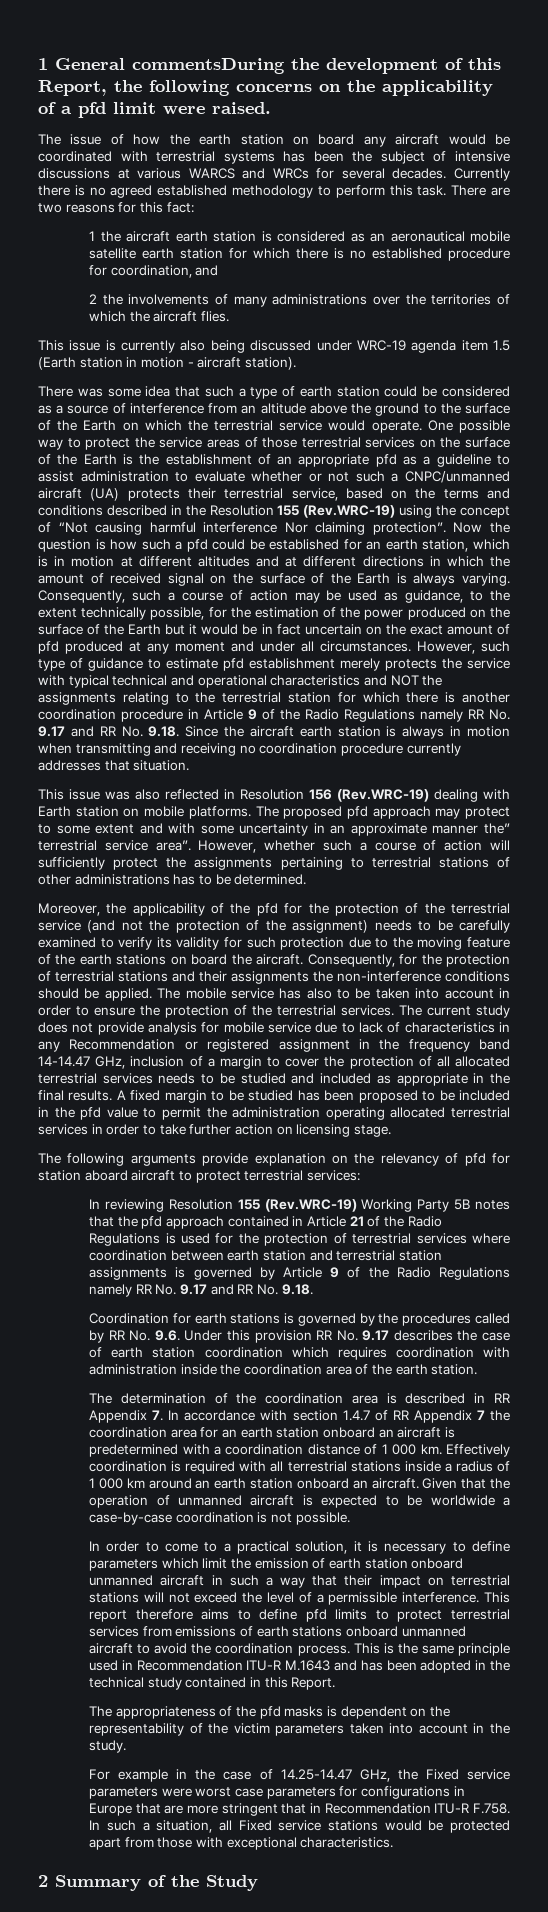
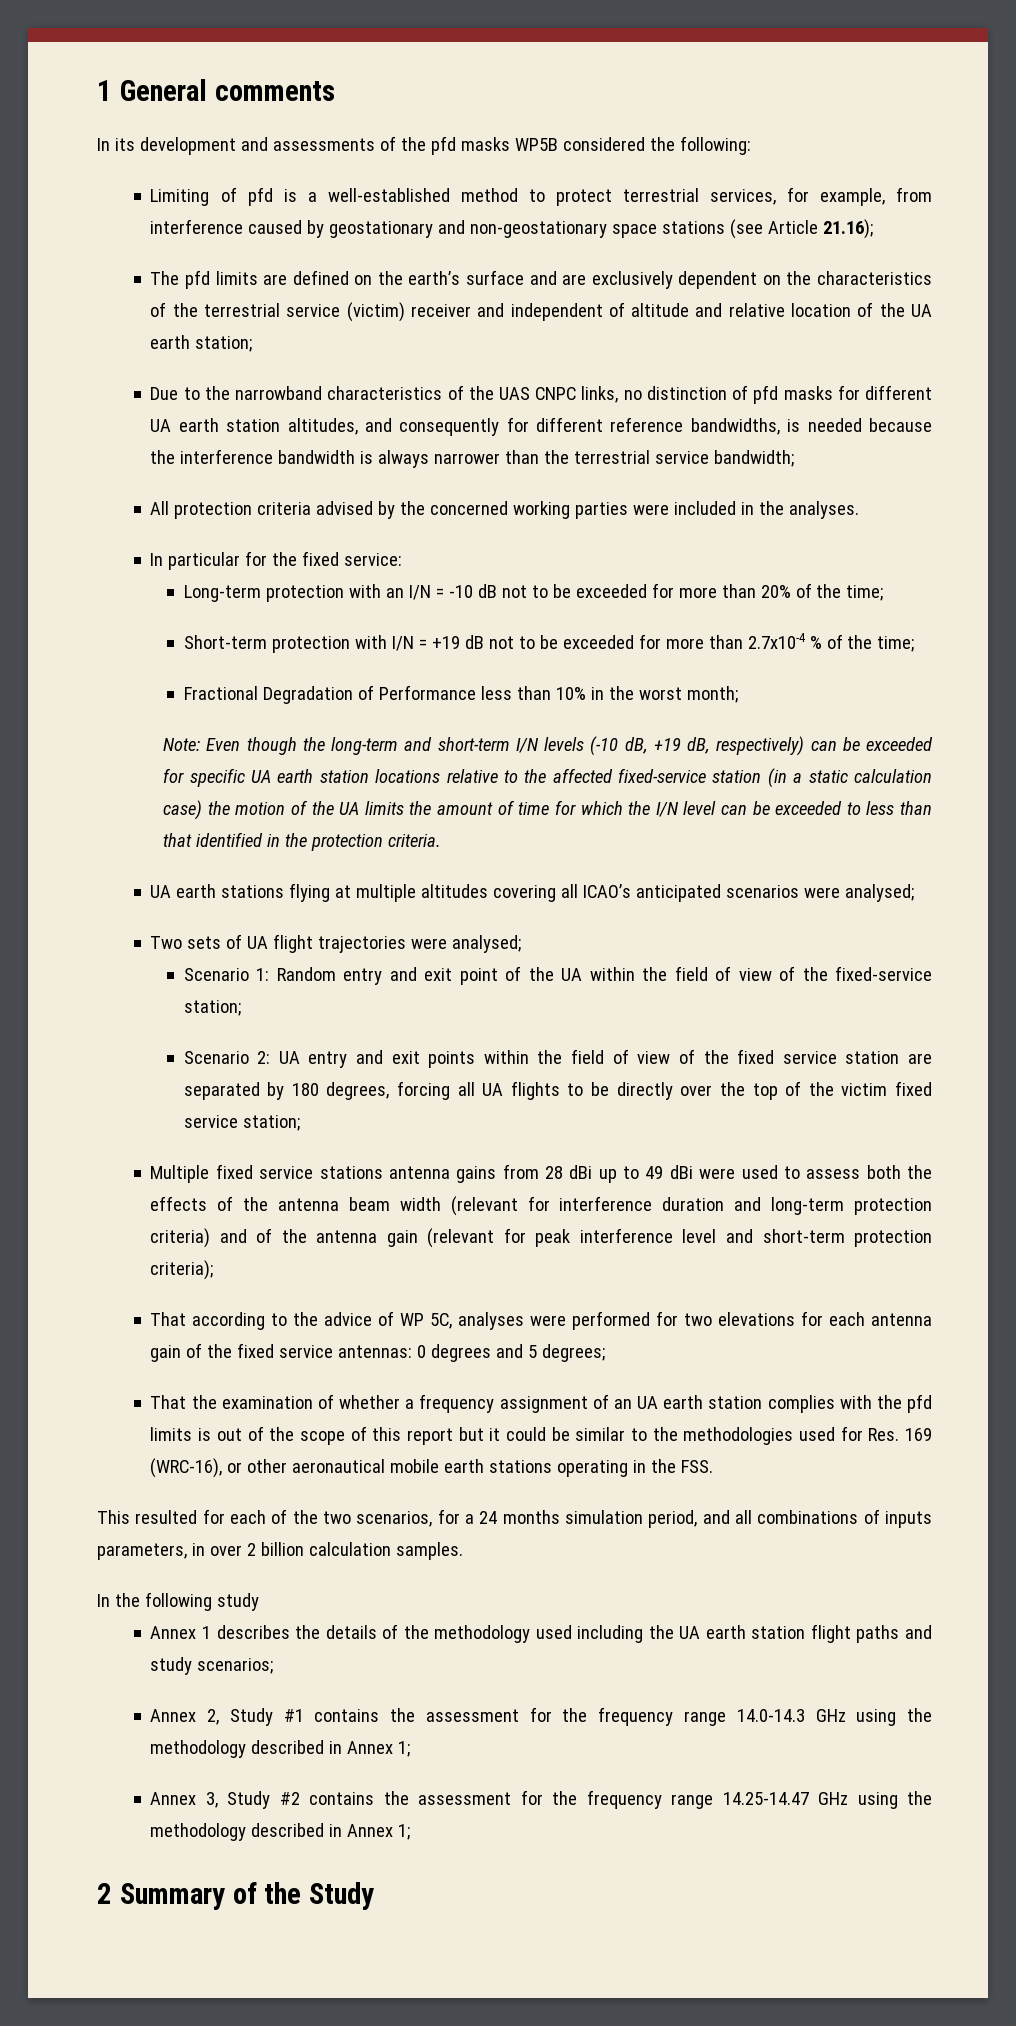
- 1 General commentsDuring the development of this Report, the following concerns on the applicability of a pfd limit were raised.
- The issue of how the earth station on board any aircraft would be coordinated with terrestrial systems has been the subject of intensive discussions at various WARCS and WRCs for several decades. Currently there is no agreed established methodology to perform this task. There are two reasons for this fact:
- 1 the aircraft earth station is considered as an aeronautical mobile satellite earth station for which there is no established procedure for coordination, and
- 2 the involvements of many administrations over the territories of which the aircraft flies.
- This issue is currently also being discussed under WRC-19 agenda item 1.5 (Earth station in motion - aircraft station).
- There was some idea that such a type of earth station could be considered as a source of interference from an altitude above the ground to the surface of the Earth on which the terrestrial service would operate. One possible way to protect the service areas of those terrestrial services on the surface of the Earth is the establishment of an appropriate pfd as a guideline to assist administration to evaluate whether or not such a CNPC/unmanned aircraft (UA) protects their terrestrial service, based on the terms and conditions described in the Resolution 155 (Rev.WRC-19) using the concept of “Not causing harmful interference Nor claiming protection”. Now the question is how such a pfd could be established for an earth station, which is in motion at different altitudes and at different directions in which the amount of received signal on the surface of the Earth is always varying. Consequently, such a course of action may be used as guidance, to the extent technically possible, for the estimation of the power produced on the surface of the Earth but it would be in fact uncertain on the exact amount of pfd produced at any moment and under all circumstances. However, such type of guidance to estimate pfd establishment merely protects the service with typical technical and operational characteristics and NOT the assignments relating to the terrestrial station for which there is another coordination procedure in Article 9 of the Radio Regulations namely RR No. 9.17 and RR No. 9.18. Since the aircraft earth station is always in motion when transmitting and receiving no coordination procedure currently addresses that situation.
- This issue was also reflected in Resolution 156 (Rev.WRC-19) dealing with Earth station on mobile platforms. The proposed pfd approach may protect to some extent and with some uncertainty in an approximate manner the” terrestrial service area”. However, whether such a course of action will sufficiently protect the assignments pertaining to terrestrial stations of other administrations has to be determined.
- Moreover, the applicability of the pfd for the protection of the terrestrial service (and not the protection of the assignment) needs to be carefully examined to verify its validity for such protection due to the moving feature of the earth stations on board the aircraft. Consequently, for the protection of terrestrial stations and their assignments the non-interference conditions should be applied. The mobile service has also to be taken into account in order to ensure the protection of the terrestrial services. The current study does not provide analysis for mobile service due to lack of characteristics in any Recommendation or registered assignment in the frequency band 14-14.47 GHz, inclusion of a margin to cover the protection of all allocated terrestrial services needs to be studied and included as appropriate in the final results. A fixed margin to be studied has been proposed to be included in the pfd value to permit the administration operating allocated terrestrial services in order to take further action on licensing stage.
- The following arguments provide explanation on the relevancy of pfd for station aboard aircraft to protect terrestrial services:
- In reviewing Resolution 155 (Rev.WRC-19) Working Party 5B notes that the pfd approach contained in Article 21 of the Radio Regulations is used for the protection of terrestrial services where coordination between earth station and terrestrial station assignments is governed by Article 9 of the Radio Regulations namely RR No. 9.17 and RR No. 9.18.
- Coordination for earth stations is governed by the procedures called by RR No. 9.6. Under this provision RR No. 9.17 describes the case of earth station coordination which requires coordination with administration inside the coordination area of the earth station.
- The determination of the coordination area is described in RR Appendix 7. In accordance with section 1.4.7 of RR Appendix 7 the coordination area for an earth station onboard an aircraft is predetermined with a coordination distance of 1 000 km. Effectively coordination is required with all terrestrial stations inside a radius of 1 000 km around an earth station onboard an aircraft. Given that the operation of unmanned aircraft is expected to be worldwide a case-by-case coordination is not possible.
- In order to come to a practical solution, it is necessary to define parameters which limit the emission of earth station onboard unmanned aircraft in such a way that their impact on terrestrial stations will not exceed the level of a permissible interference. This report therefore aims to define pfd limits to protect terrestrial services from emissions of earth stations onboard unmanned aircraft to avoid the coordination process. This is the same principle used in Recommendation ITU-R M.1643 and has been adopted in the technical study contained in this Report.
- The appropriateness of the pfd masks is dependent on the representability of the victim parameters taken into account in the study.
- For example in the case of 14.25-14.47 GHz, the Fixed service parameters were worst case parameters for configurations in Europe that are more stringent that in Recommendation ITU-R F.758. In such a situation, all Fixed service stations would be protected apart from those with exceptional characteristics.
+ 1 General comments
+ In its development and assessments of the pfd masks WP5B considered the following:
+ Limiting of pfd is a well-established method to protect terrestrial services, for example, from interference caused by geostationary and non-geostationary space stations (see Article 21.16);
+ The pfd limits are defined on the earth’s surface and are exclusively dependent on the characteristics of the terrestrial service (victim) receiver and independent of altitude and relative location of the UA earth station;
+ Due to the narrowband characteristics of the UAS CNPC links, no distinction of pfd masks for different UA earth station altitudes, and consequently for different reference bandwidths, is needed because the interference bandwidth is always narrower than the terrestrial service bandwidth;
+ All protection criteria advised by the concerned working parties were included in the analyses.
+ In particular for the fixed service:
+ Long-term protection with an I/N = -10 dB not to be exceeded for more than 20% of the time;
+ Short-term protection with I/N = +19 dB not to be exceeded for more than 2.7x10-4 % of the time;
+ Fractional Degradation of Performance less than 10% in the worst month;
+ Note: Even though the long-term and short-term I/N levels (-10 dB, +19 dB, respectively) can be exceeded for specific UA earth station locations relative to the affected fixed-service station (in a static calculation case) the motion of the UA limits the amount of time for which the I/N level can be exceeded to less than that identified in the protection criteria.
+ UA earth stations flying at multiple altitudes covering all ICAO’s anticipated scenarios were analysed;
+ Two sets of UA flight trajectories were analysed;
+ Scenario 1: Random entry and exit point of the UA within the field of view of the fixed-service station;
+ Scenario 2: UA entry and exit points within the field of view of the fixed service station are separated by 180 degrees, forcing all UA flights to be directly over the top of the victim fixed service station;
+ Multiple fixed service stations antenna gains from 28 dBi up to 49 dBi were used to assess both the effects of the antenna beam width (relevant for interference duration and long-term protection criteria) and of the antenna gain (relevant for peak interference level and short-term protection criteria);
+ That according to the advice of WP 5C, analyses were performed for two elevations for each antenna gain of the fixed service antennas: 0 degrees and 5 degrees;
+ That the examination of whether a frequency assignment of an UA earth station complies with the pfd limits is out of the scope of this report but it could be similar to the methodologies used for Res. 169 (WRC-16), or other aeronautical mobile earth stations operating in the FSS.
+ This resulted for each of the two scenarios, for a 24 months simulation period, and all combinations of inputs parameters, in over 2 billion calculation samples.
+ In the following study
+ Annex 1 describes the details of the methodology used including the UA earth station flight paths and study scenarios;
+ Annex 2, Study #1 contains the assessment for the frequency range 14.0-14.3 GHz using the methodology described in Annex 1;
+ Annex 3, Study #2 contains the assessment for the frequency range 14.25-14.47 GHz using the methodology described in Annex 1;

